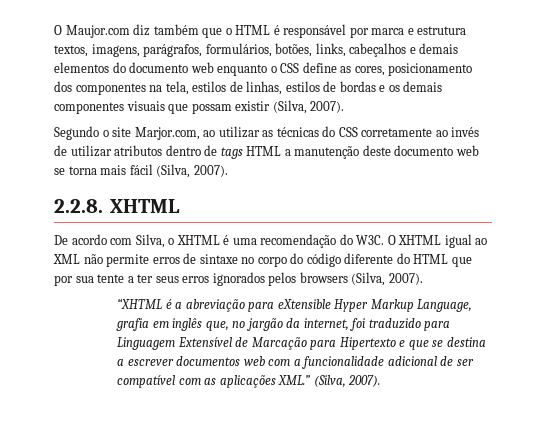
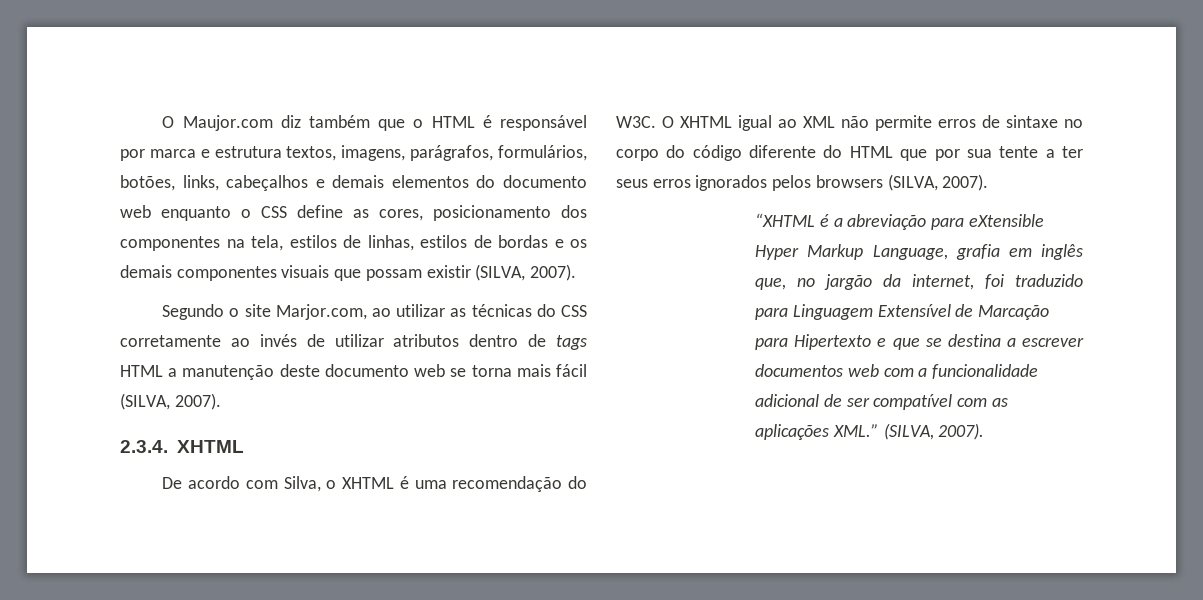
- O Maujor.com diz também que o HTML é responsável por marca e estrutura textos, imagens, parágrafos, formulários, botões, links, cabeçalhos e demais elementos do documento web enquanto o CSS define as cores, posicionamento dos componentes na tela, estilos de linhas, estilos de bordas e os demais componentes visuais que possam existir (Silva, 2007).
+ O Maujor.com diz também que o HTML é responsável por marca e estrutura textos, imagens, parágrafos, formulários, botões, links, cabeçalhos e demais elementos do documento web enquanto o CSS define as cores, posicionamento dos componentes na tela, estilos de linhas, estilos de bordas e os demais componentes visuais que possam existir (SILVA, 2007).
- Segundo o site Marjor.com, ao utilizar as técnicas do CSS corretamente ao invés de utilizar atributos dentro de tags HTML a manutenção deste documento web se torna mais fácil (Silva, 2007).
- 2.2.8. XHTML
+ Segundo o site Marjor.com, ao utilizar as técnicas do CSS corretamente ao invés de utilizar atributos dentro de tags HTML a manutenção deste documento web se torna mais fácil (SILVA, 2007).
+ 2.3.4. XHTML
- De acordo com Silva, o XHTML é uma recomendação do W3C. O XHTML igual ao XML não permite erros de sintaxe no corpo do código diferente do HTML que por sua tente a ter seus erros ignorados pelos browsers (Silva, 2007).
+ De acordo com Silva, o XHTML é uma recomendação do W3C. O XHTML igual ao XML não permite erros de sintaxe no corpo do código diferente do HTML que por sua tente a ter seus erros ignorados pelos browsers (SILVA, 2007).
- “XHTML é a abreviação para eXtensible Hyper Markup Language, grafia em inglês que, no jargão da internet, foi traduzido para Linguagem Extensível de Marcação para Hipertexto e que se destina a escrever documentos web com a funcionalidade adicional de ser compatível com as aplicações XML.” (Silva, 2007).
+ “XHTML é a abreviação para eXtensible Hyper Markup Language, grafia em inglês que, no jargão da internet, foi traduzido para Linguagem Extensível de Marcação para Hipertexto e que se destina a escrever documentos web com a funcionalidade adicional de ser compatível com as aplicações XML.” (SILVA, 2007).

